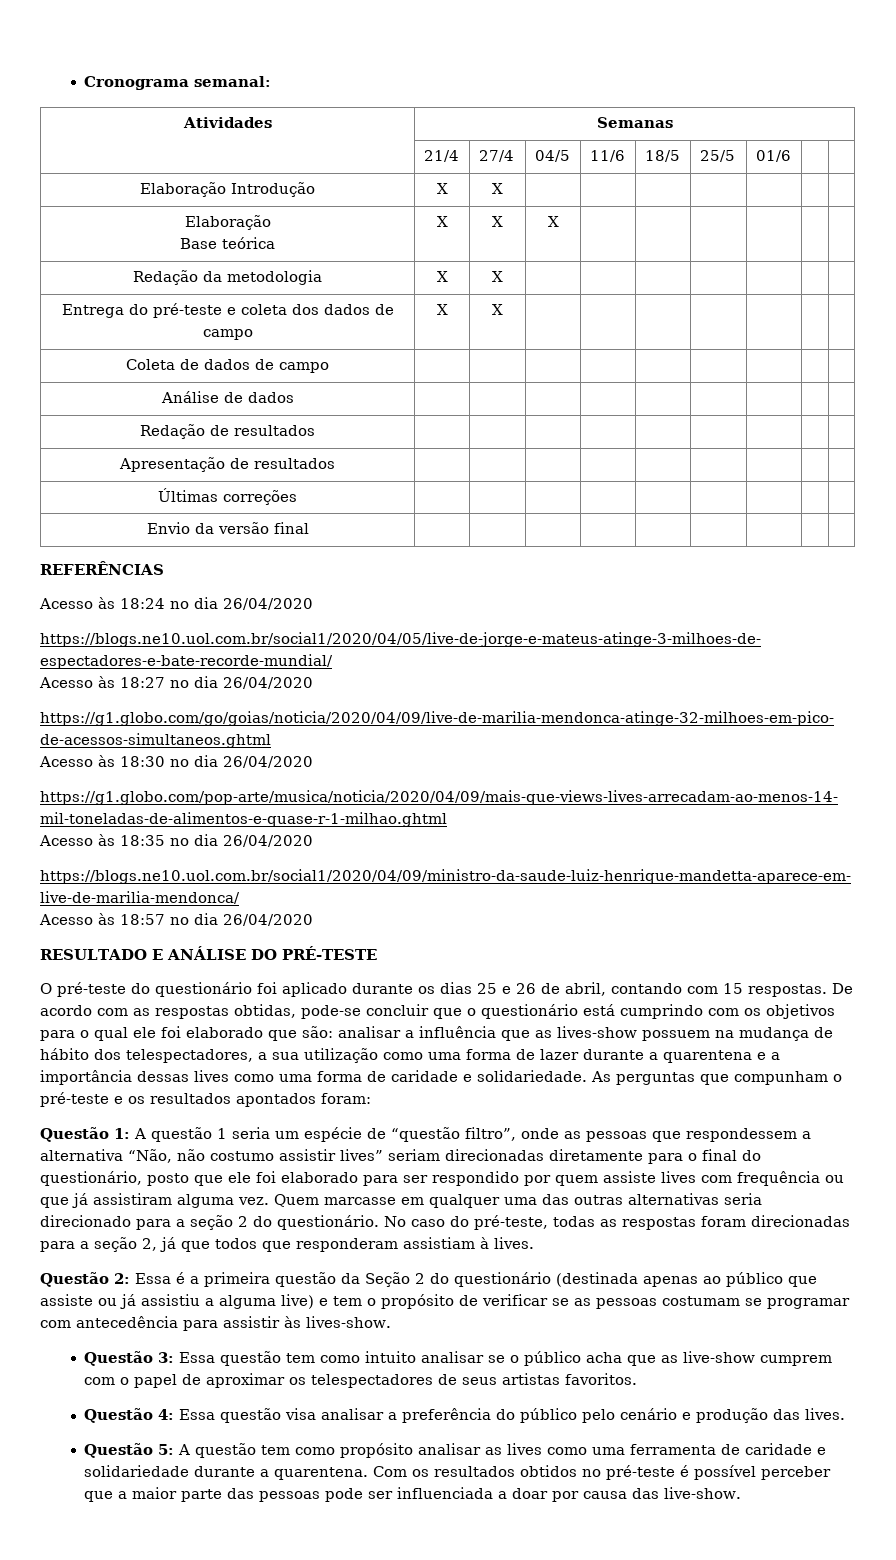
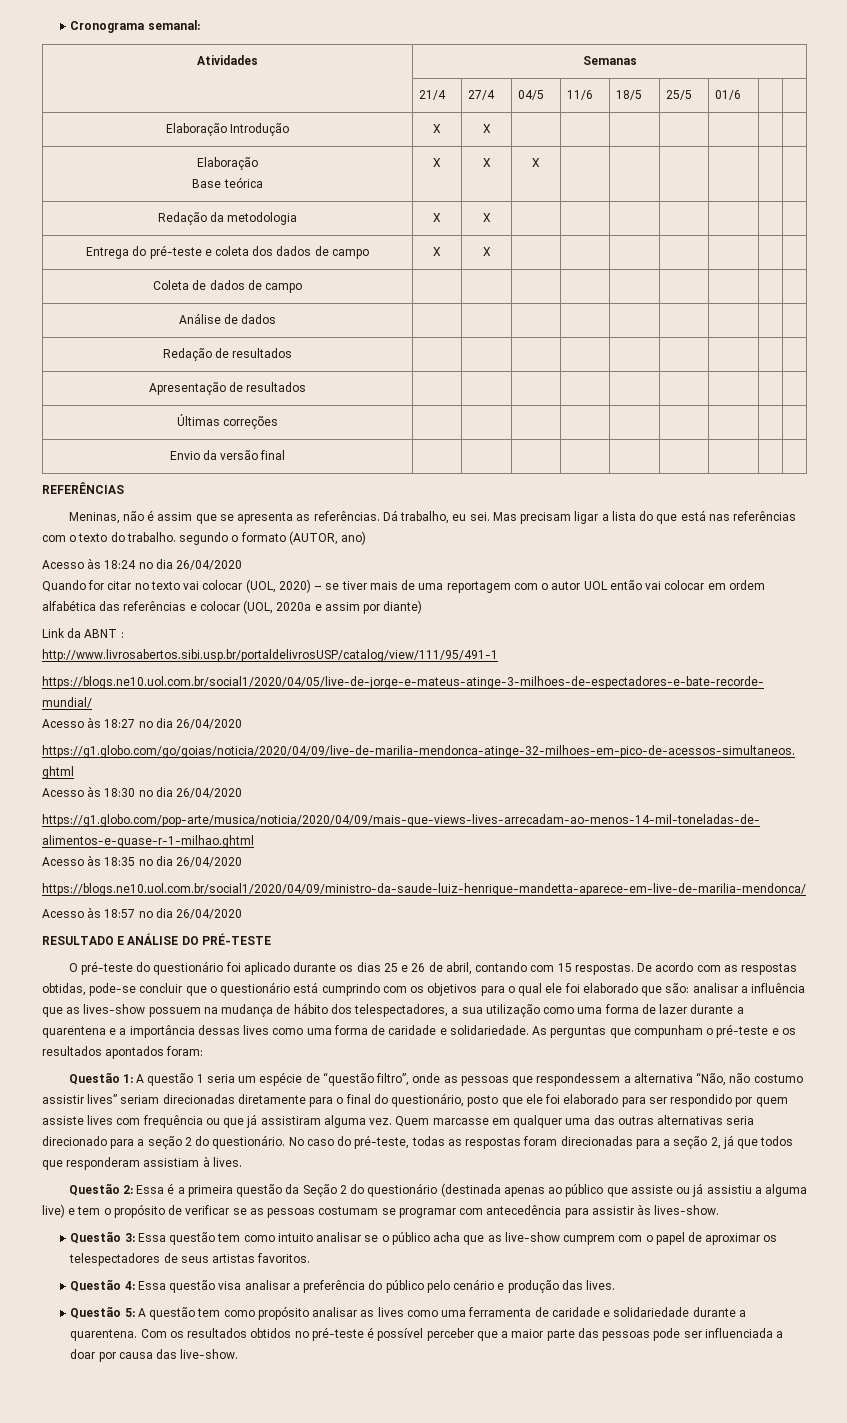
+ Meninas, não é assim que se apresenta as referências. Dá trabalho, eu sei. Mas precisam ligar a lista do que está nas referências com o texto do trabalho. segundo o formato (AUTOR, ano)
+ Quando for citar no texto vai colocar (UOL, 2020) – se tiver mais de uma reportagem com o autor UOL então vai colocar em ordem alfabética das referências e colocar (UOL, 2020a e assim por diante)
+ Link da ABNT :
+ http://www.livrosabertos.sibi.usp.br/portaldelivrosUSP/catalog/view/111/95/491-1

